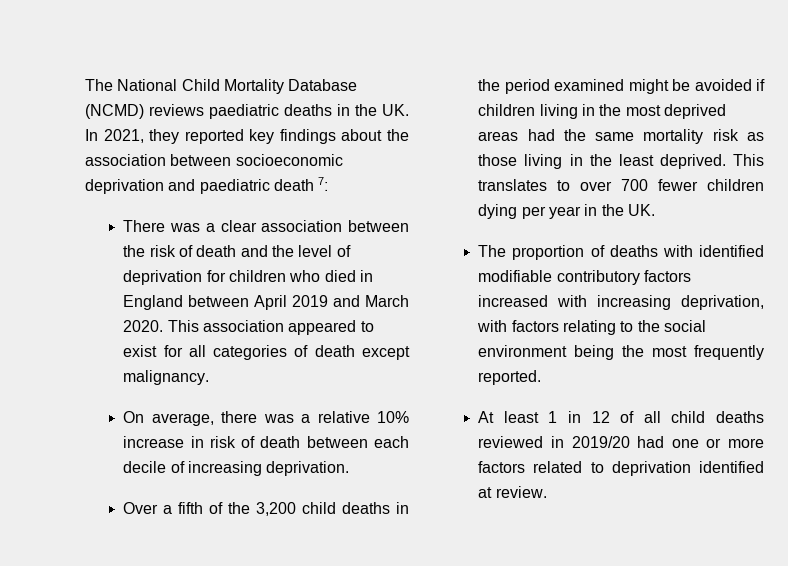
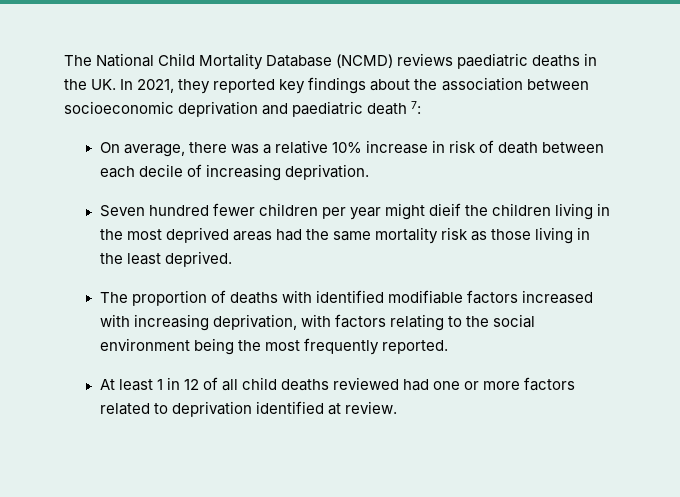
- There was a clear association between the risk of death and the level of deprivation for children who died in England between April 2019 and March 2020. This association appeared to exist for all categories of death except malignancy.
- Over a fifth of the 3,200 child deaths in the period examined might be avoided if children living in the most deprived areas had the same mortality risk as those living in the least deprived. This translates to over 700 fewer children dying per year in the UK.
+ Seven hundred fewer children per year might dieif the children living in the most deprived areas had the same mortality risk as those living in the least deprived.
- The proportion of deaths with identified modifiable contributory factors increased with increasing deprivation, with factors relating to the social environment being the most frequently reported.
+ The proportion of deaths with identified modifiable factors increased with increasing deprivation, with factors relating to the social environment being the most frequently reported.
- At least 1 in 12 of all child deaths reviewed in 2019/20 had one or more factors related to deprivation identified at review.
+ At least 1 in 12 of all child deaths reviewed had one or more factors related to deprivation identified at review.

